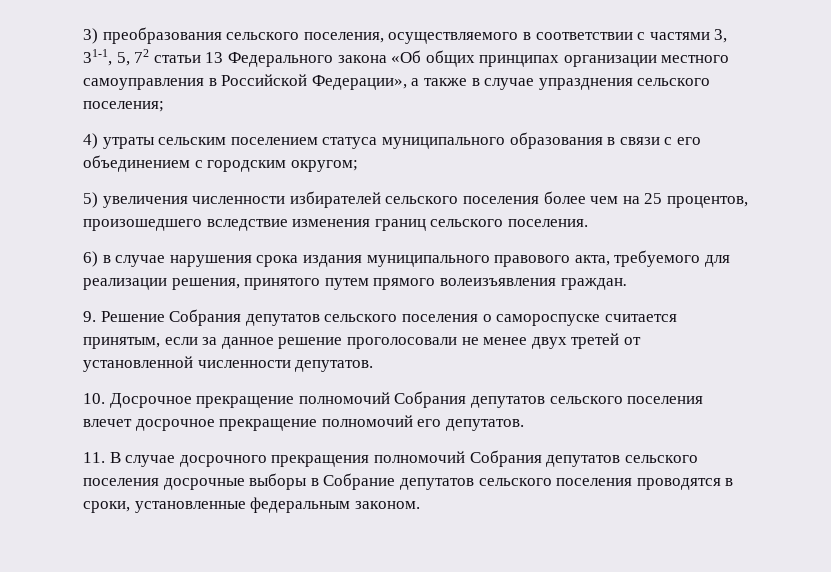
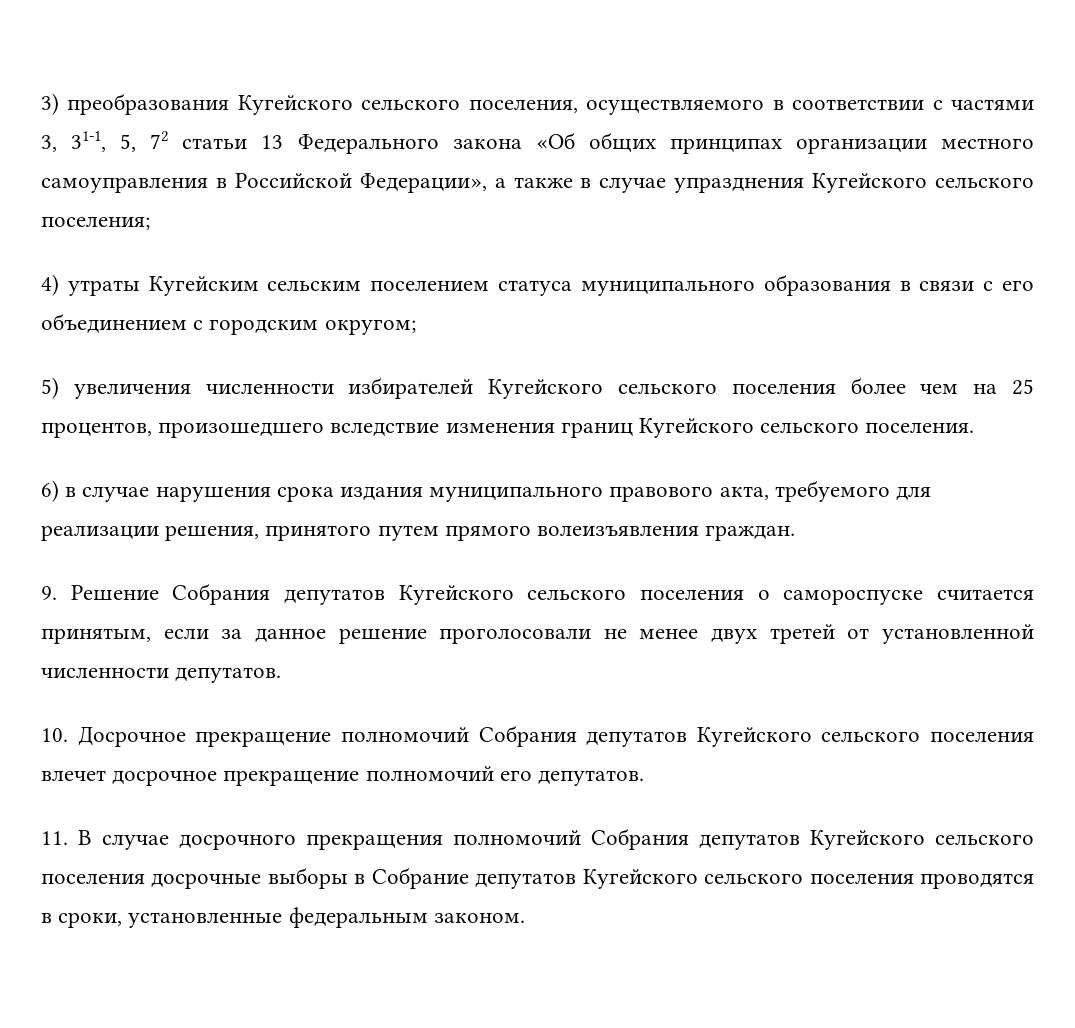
- 3) преобразования сельского поселения, осуществляемого в соответствии с частями 3, 31-1, 5, 72 статьи 13 Федерального закона «Об общих принципах организации местного самоуправления в Российской Федерации», а также в случае упразднения сельского поселения;
+ 3) преобразования Кугейского сельского поселения, осуществляемого в соответствии с частями 3, 31-1, 5, 72 статьи 13 Федерального закона «Об общих принципах организации местного самоуправления в Российской Федерации», а также в случае упразднения Кугейского сельского поселения;
- 4) утраты сельским поселением статуса муниципального образования в связи с его объединением с городским округом;
+ 4) утраты Кугейским сельским поселением статуса муниципального образования в связи с его объединением с городским округом;
- 5) увеличения численности избирателей сельского поселения более чем на 25 процентов, произошедшего вследствие изменения границ сельского поселения.
+ 5) увеличения численности избирателей Кугейского сельского поселения более чем на 25 процентов, произошедшего вследствие изменения границ Кугейского сельского поселения.
- 9. Решение Собрания депутатов сельского поселения о самороспуске считается принятым, если за данное решение проголосовали не менее двух третей от установленной численности депутатов.
+ 9. Решение Собрания депутатов Кугейского сельского поселения о самороспуске считается принятым, если за данное решение проголосовали не менее двух третей от установленной численности депутатов.
- 10. Досрочное прекращение полномочий Собрания депутатов сельского поселения влечет досрочное прекращение полномочий его депутатов.
+ 10. Досрочное прекращение полномочий Собрания депутатов Кугейского сельского поселения влечет досрочное прекращение полномочий его депутатов.
- 11. В случае досрочного прекращения полномочий Собрания депутатов сельского поселения досрочные выборы в Собрание депутатов сельского поселения проводятся в сроки, установленные федеральным законом.
+ 11. В случае досрочного прекращения полномочий Собрания депутатов Кугейского сельского поселения досрочные выборы в Собрание депутатов Кугейского сельского поселения проводятся в сроки, установленные федеральным законом.

